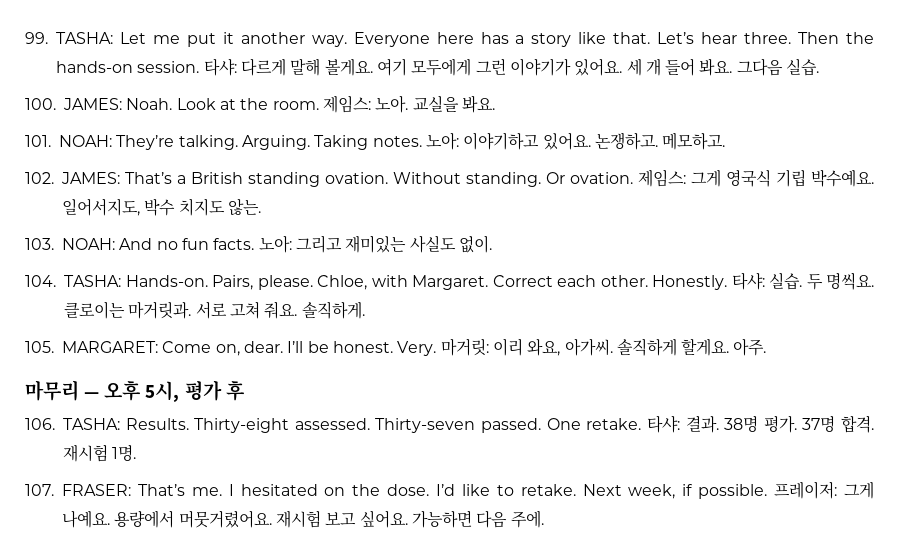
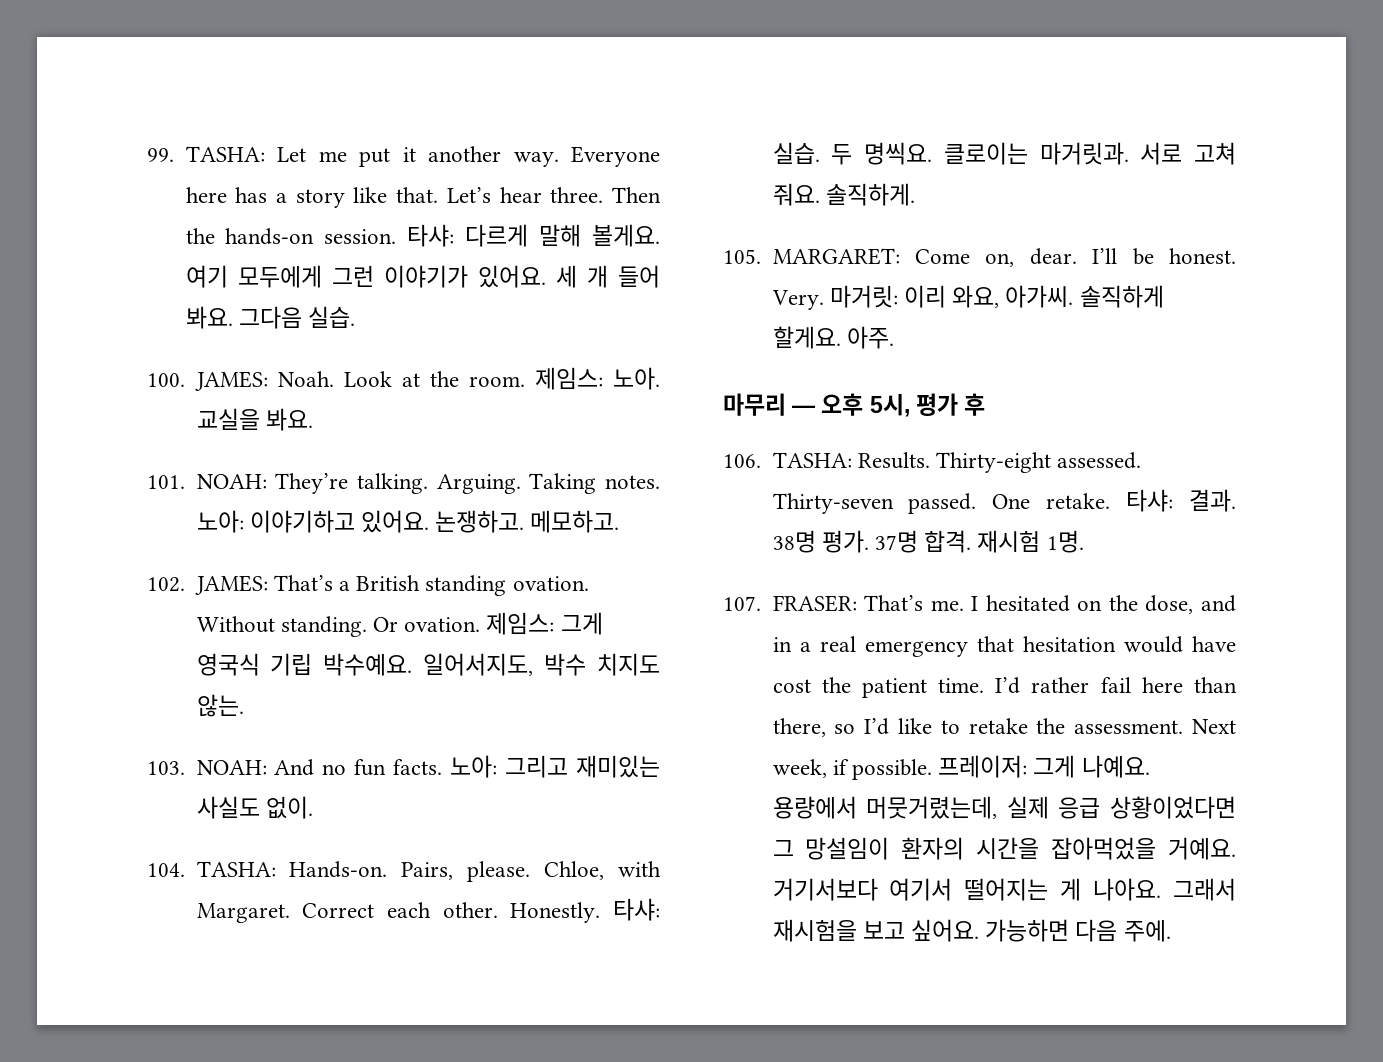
- I hesitated on the dose. I’d like to retake.
+ I hesitated on the dose, and in a real emergency that hesitation would have cost the patient time. I’d rather fail here than there, so I’d like to retake the assessment.
- 용량에서 머뭇거렸어요. 재시험 보고 싶어요.
+ 용량에서 머뭇거렸는데, 실제 응급 상황이었다면 그 망설임이 환자의 시간을 잡아먹었을 거예요. 거기서보다 여기서 떨어지는 게 나아요. 그래서 재시험을 보고 싶어요.

